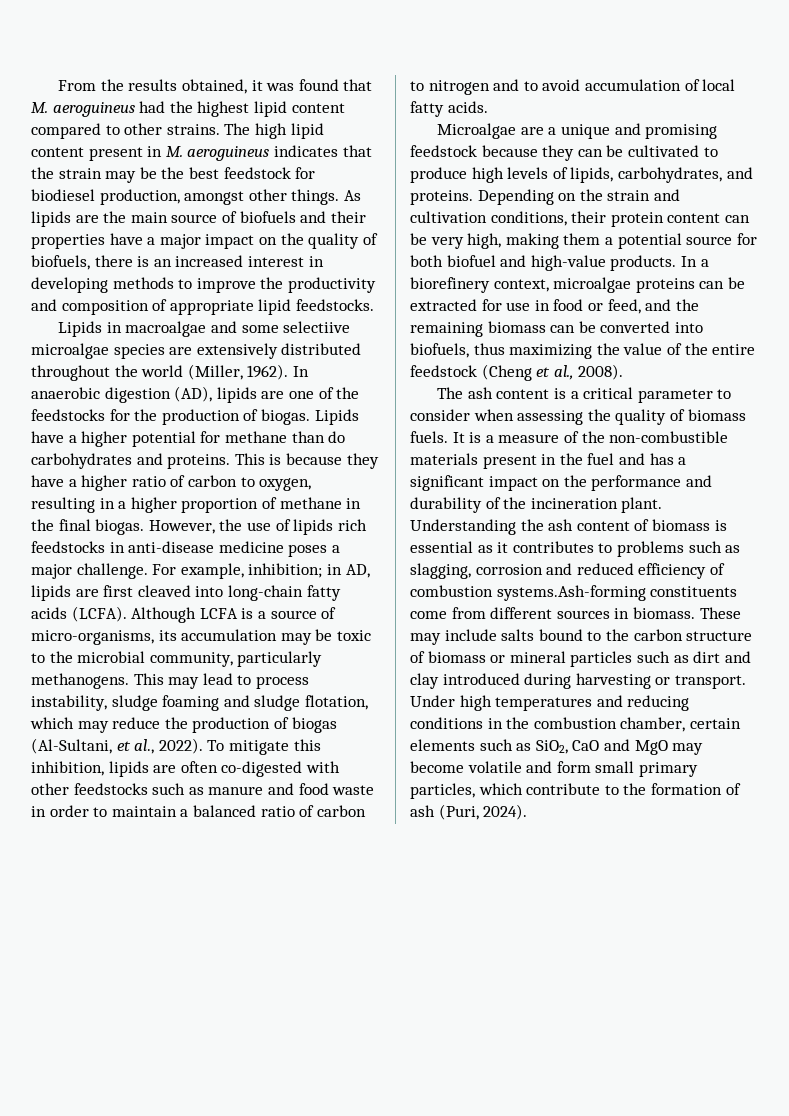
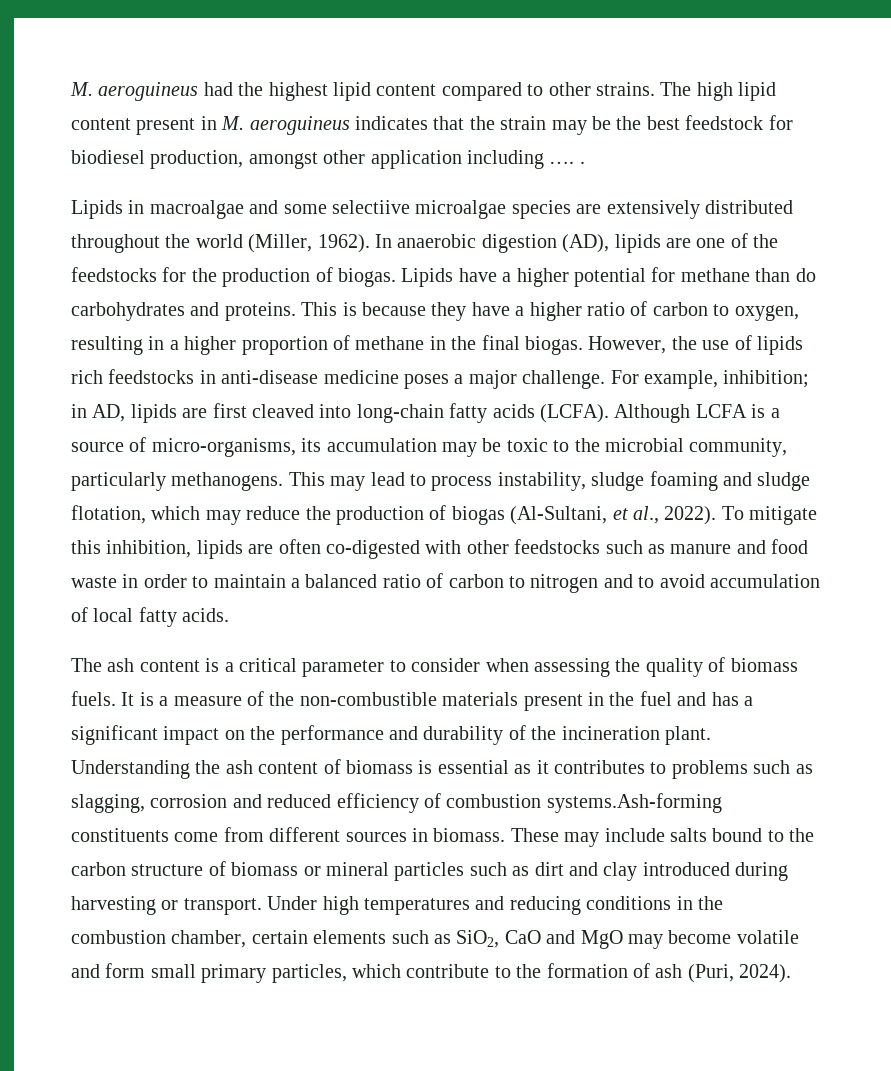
- From the results obtained, it was found that M. aeroguineus had the highest lipid content compared to other strains.
+ M. aeroguineus had the highest lipid content compared to other strains.
- The high lipid content present in M. aeroguineus indicates that the strain may be the best feedstock for biodiesel production, amongst other things. As lipids are the main source of biofuels and their properties have a major impact on the quality of biofuels, there is an increased interest in developing methods to improve the productivity and composition of appropriate lipid feedstocks.
+ The high lipid content present in M. aeroguineus indicates that the strain may be the best feedstock for biodiesel production, amongst other application including …. .
- Microalgae are a unique and promising feedstock because they can be cultivated to produce high levels of lipids, carbohydrates, and proteins. Depending on the strain and cultivation conditions, their protein content can be very high, making them a potential source for both biofuel and high-value products. In a biorefinery context, microalgae proteins can be extracted for use in food or feed, and the remaining biomass can be converted into biofuels, thus maximizing the value of the entire feedstock (Cheng et al., 2008).

